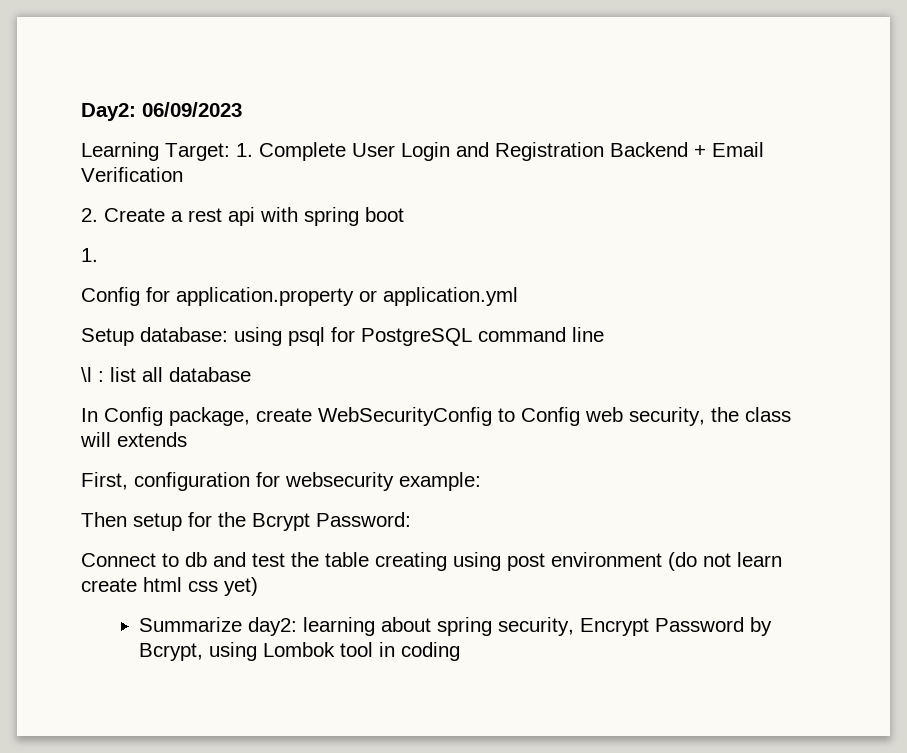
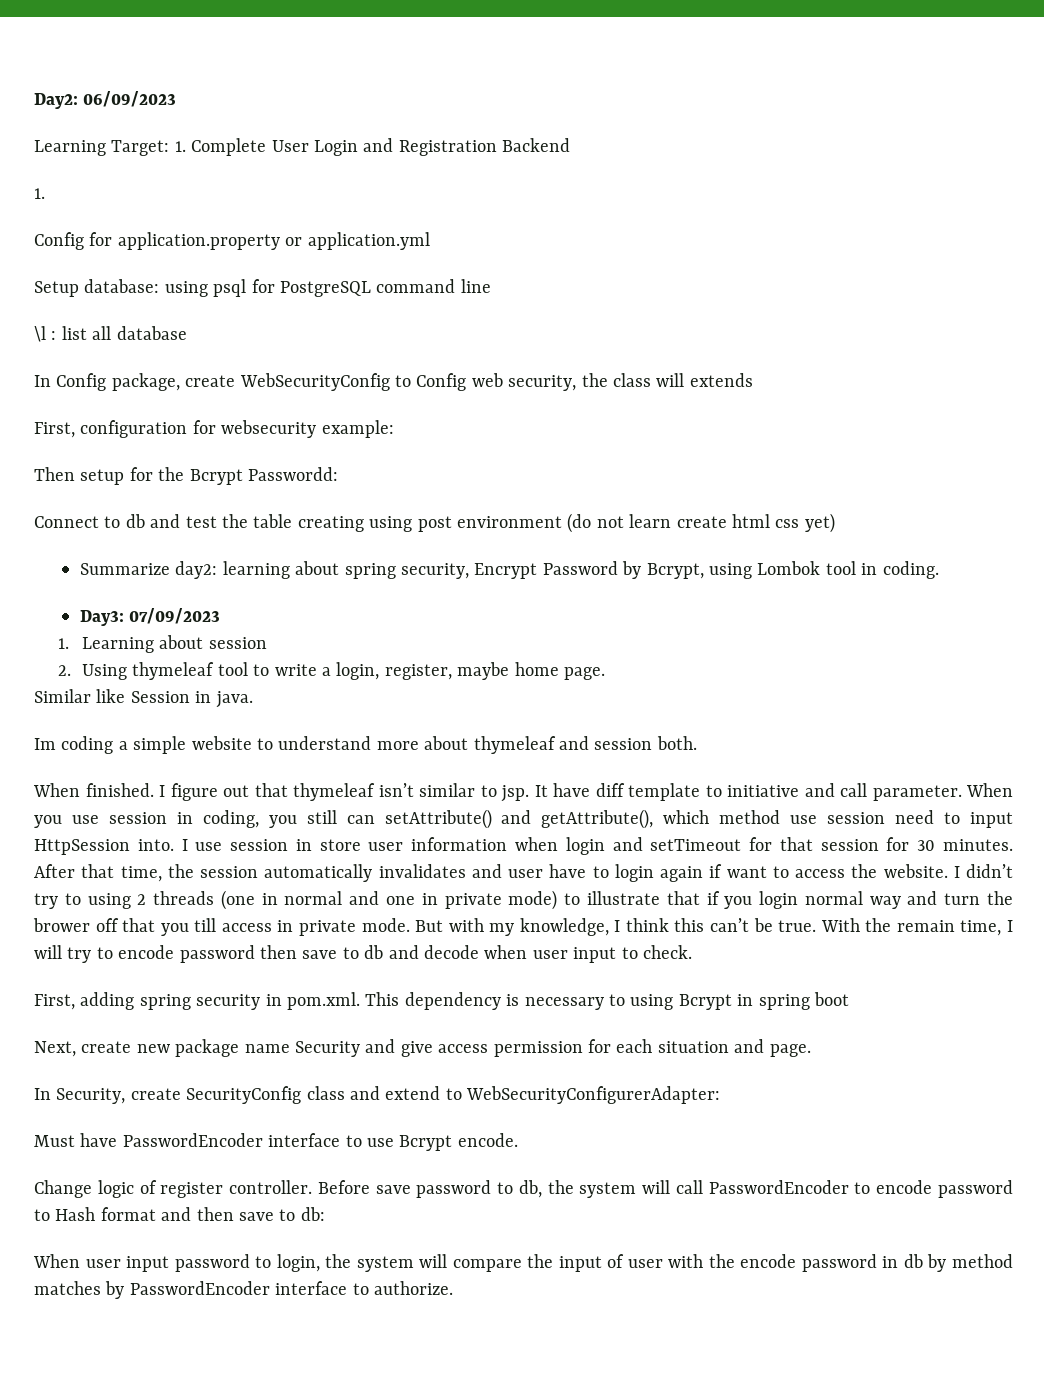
- Learning Target: 1. Complete User Login and Registration Backend + Email Verification
- 2. Create a rest api with spring boot
+ Learning Target: 1. Complete User Login and Registration Backend
- Then setup for the Bcrypt Password:
+ Then setup for the Bcrypt Passwordd:
- Summarize day2: learning about spring security, Encrypt Password by Bcrypt, using Lombok tool in coding
+ Summarize day2: learning about spring security, Encrypt Password by Bcrypt, using Lombok tool in coding.
+ Day3: 07/09/2023
+ 1. Learning about session
+ 2. Using thymeleaf tool to write a login, register, maybe home page.
+ Similar like Session in java.
+ Im coding a simple website to understand more about thymeleaf and session both.
+ When finished. I figure out that thymeleaf isn’t similar to jsp. It have diff template to initiative and call parameter. When you use session in coding, you still can setAttribute() and getAttribute(), which method use session need to input HttpSession into. I use session in store user information when login and setTimeout for that session for 30 minutes. After that time, the session automatically invalidates and user have to login again if want to access the website. I didn’t try to using 2 threads (one in normal and one in private mode) to illustrate that if you login normal way and turn the brower off that you till access in private mode. But with my knowledge, I think this can’t be true. With the remain time, I will try to encode password then save to db and decode when user input to check.
+ First, adding spring security in pom.xml. This dependency is necessary to using Bcrypt in spring boot
+ Next, create new package name Security and give access permission for each situation and page.
+ In Security, create SecurityConfig class and extend to WebSecurityConfigurerAdapter:
+ Must have PasswordEncoder interface to use Bcrypt encode.
+ Change logic of register controller. Before save password to db, the system will call PasswordEncoder to encode password to Hash format and then save to db:
+ When user input password to login, the system will compare the input of user with the encode password in db by method matches by PasswordEncoder interface to authorize.

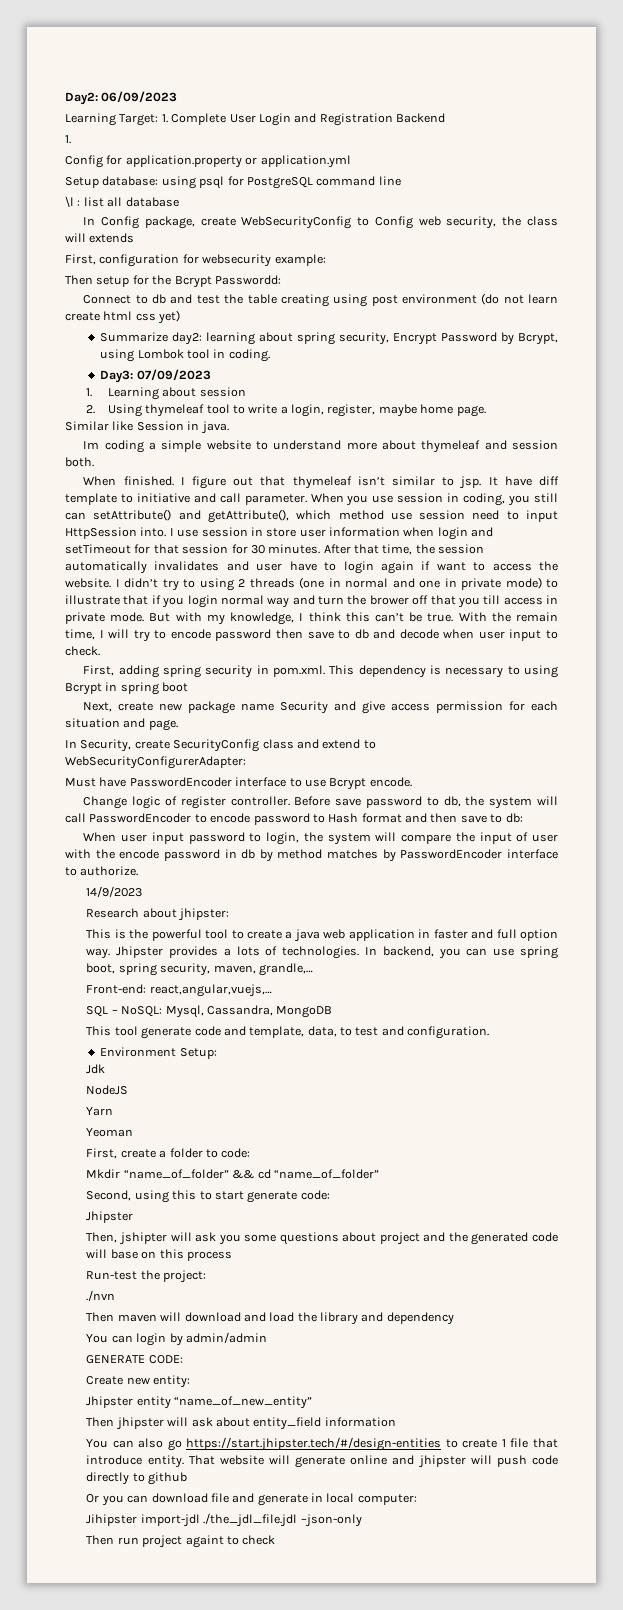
+ 14/9/2023
+ Research about jhipster:
+ This is the powerful tool to create a java web application in faster and full option way. Jhipster provides a lots of technologies. In backend, you can use spring boot, spring security, maven, grandle,…
+ Front-end: react,angular,vuejs,…
+ SQL – NoSQL: Mysql, Cassandra, MongoDB
+ This tool generate code and template, data, to test and configuration.
+ Environment Setup:
+ Jdk
+ NodeJS
+ Yarn
+ Yeoman
+ First, create a folder to code:
+ Mkdir “name_of_folder” && cd “name_of_folder”
+ Second, using this to start generate code:
+ Jhipster
+ Then, jshipter will ask you some questions about project and the generated code will base on this process
+ Run-test the project:
+ ./nvn
+ Then maven will download and load the library and dependency
+ You can login by admin/admin
+ GENERATE CODE:
+ Create new entity:
+ Jhipster entity “name_of_new_entity”
+ Then jhipster will ask about entity_field information
+ You can also go https://start.jhipster.tech/#/design-entities to create 1 file that introduce entity. That website will generate online and jhipster will push code directly to github
+ Or you can download file and generate in local computer:
+ Jihipster import-jdl ./the_jdl_file.jdl –json-only
+ Then run project againt to check

